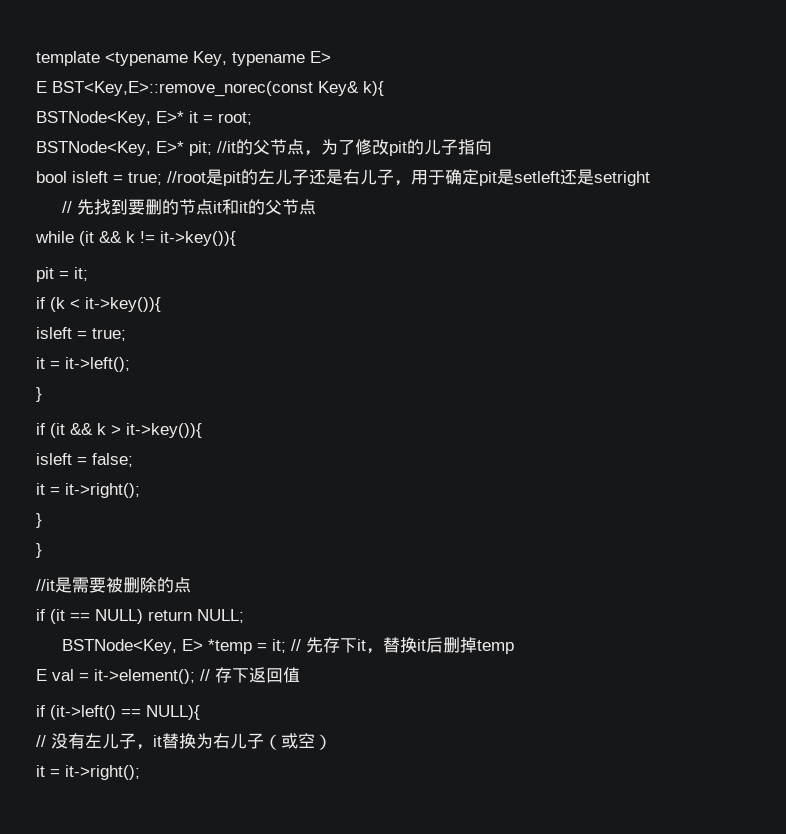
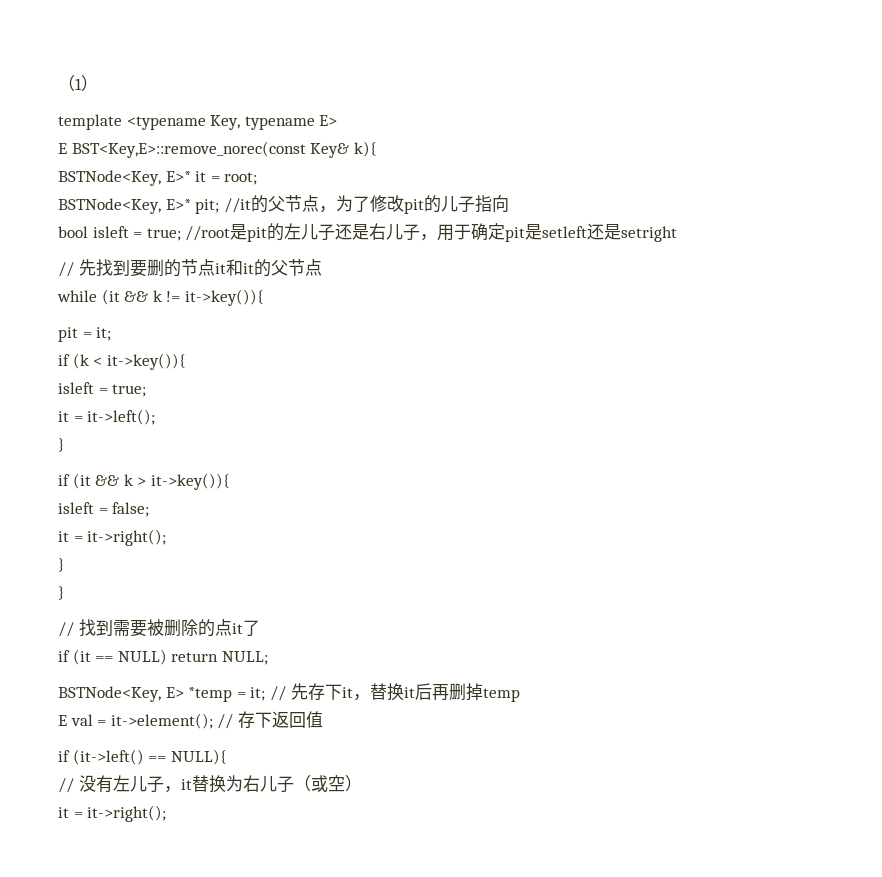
+ （1）
- //it是需要被删除的点
+ // 找到需要被删除的点it了
- BSTNode<Key, E> *temp = it; // 先存下it，替换it后删掉temp
+ BSTNode<Key, E> *temp = it; // 先存下it，替换it后再删掉temp

